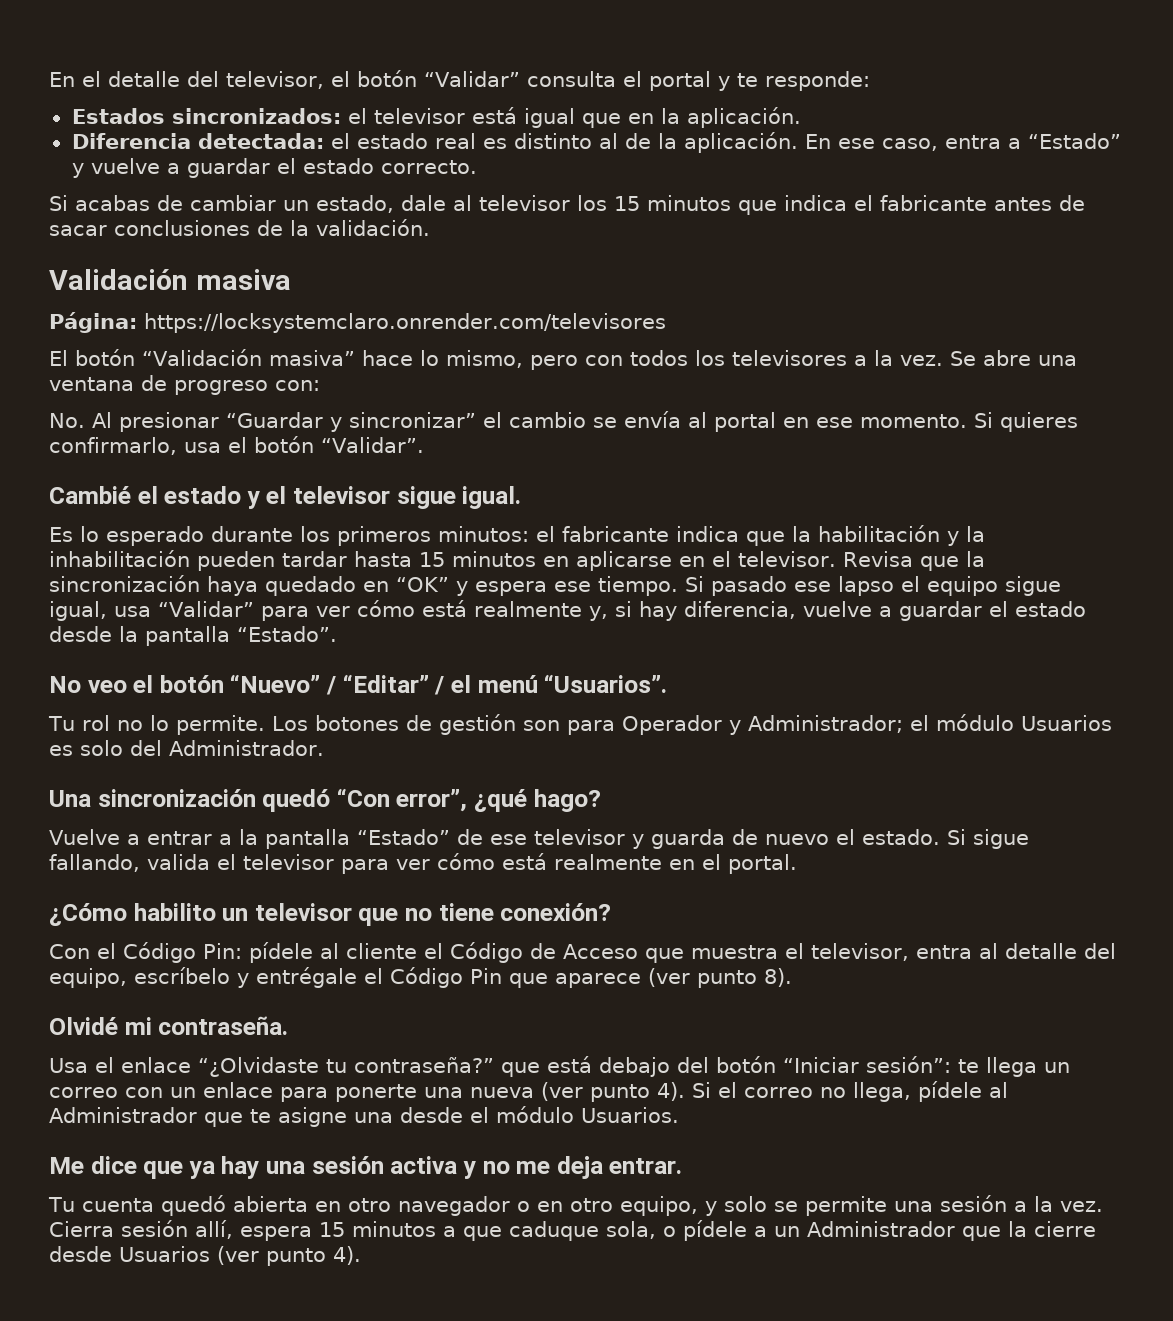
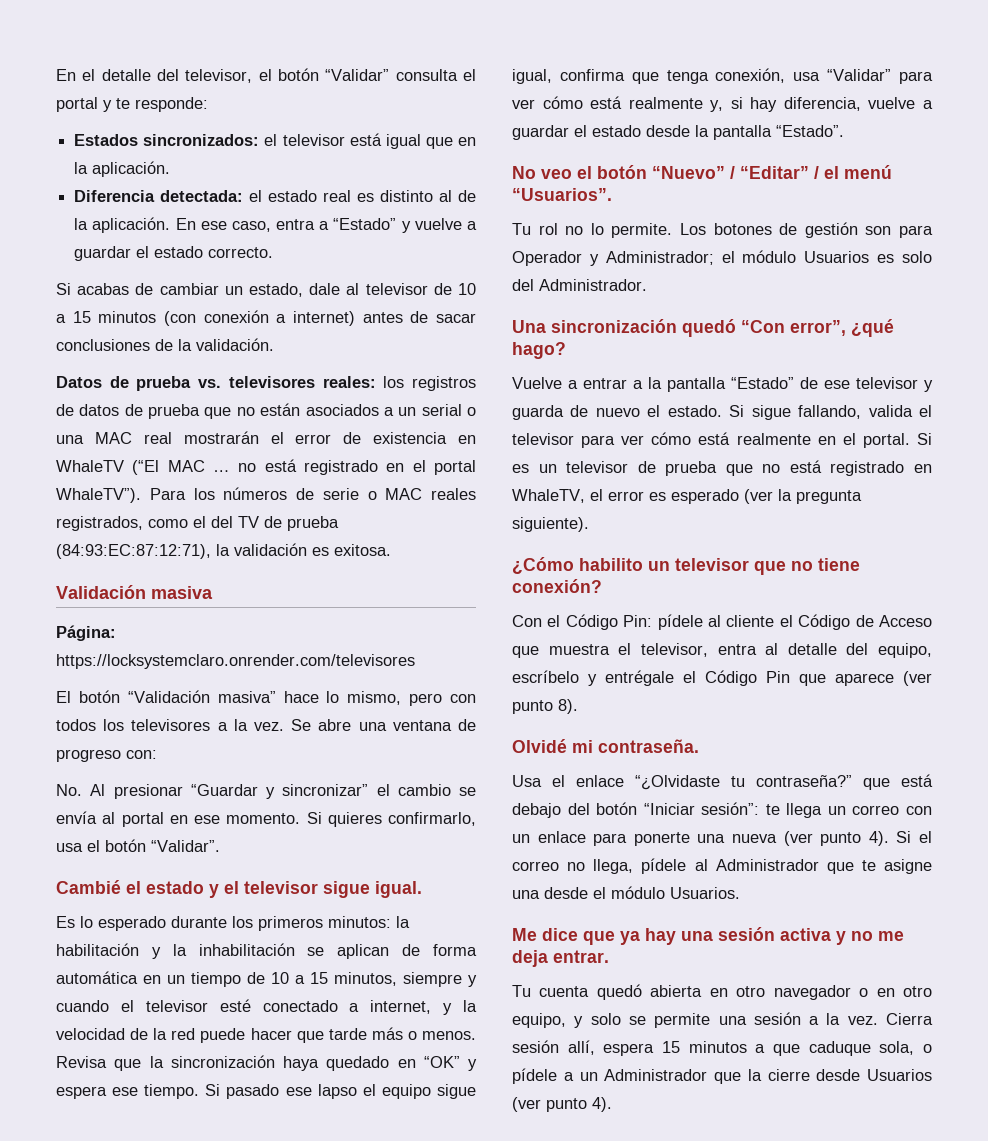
- Si acabas de cambiar un estado, dale al televisor los 15 minutos que indica el fabricante antes de sacar conclusiones de la validación.
+ Si acabas de cambiar un estado, dale al televisor de 10 a 15 minutos (con conexión a internet) antes de sacar conclusiones de la validación.
+ Datos de prueba vs. televisores reales: los registros de datos de prueba que no están asociados a un serial o una MAC real mostrarán el error de existencia en WhaleTV (“El MAC … no está registrado en el portal WhaleTV”). Para los números de serie o MAC reales registrados, como el del TV de prueba (84:93:EC:87:12:71), la validación es exitosa.
- Es lo esperado durante los primeros minutos: el fabricante indica que la habilitación y la inhabilitación pueden tardar hasta 15 minutos en aplicarse en el televisor.
+ Es lo esperado durante los primeros minutos: la habilitación y la inhabilitación se aplican de forma automática en un tiempo de 10 a 15 minutos, siempre y cuando el televisor esté conectado a internet, y la velocidad de la red puede hacer que tarde más o menos.
- Si pasado ese lapso el equipo sigue igual, usa “Validar” para ver cómo está realmente y, si hay diferencia, vuelve a guardar el estado desde la pantalla “Estado”.
+ Si pasado ese lapso el equipo sigue igual, confirma que tenga conexión, usa “Validar” para ver cómo está realmente y, si hay diferencia, vuelve a guardar el estado desde la pantalla “Estado”.
+ Si es un televisor de prueba que no está registrado en WhaleTV, el error es esperado (ver la pregunta siguiente).

